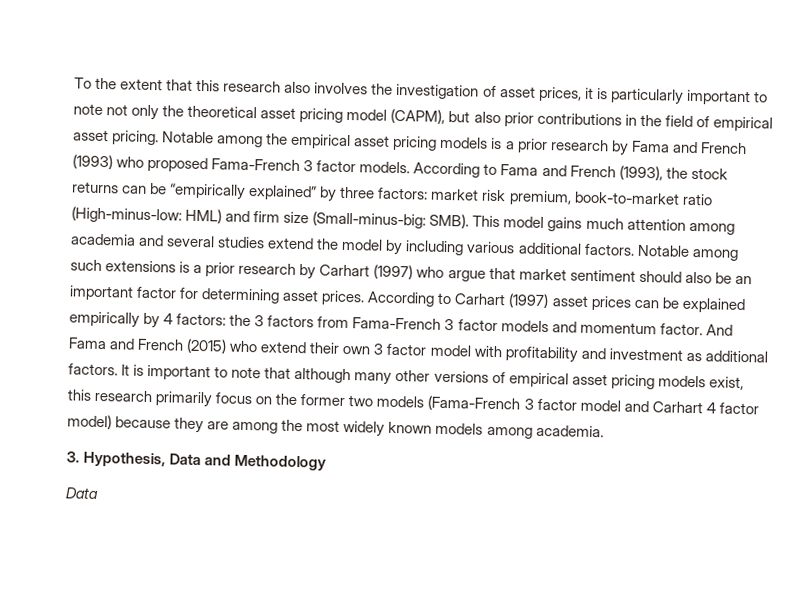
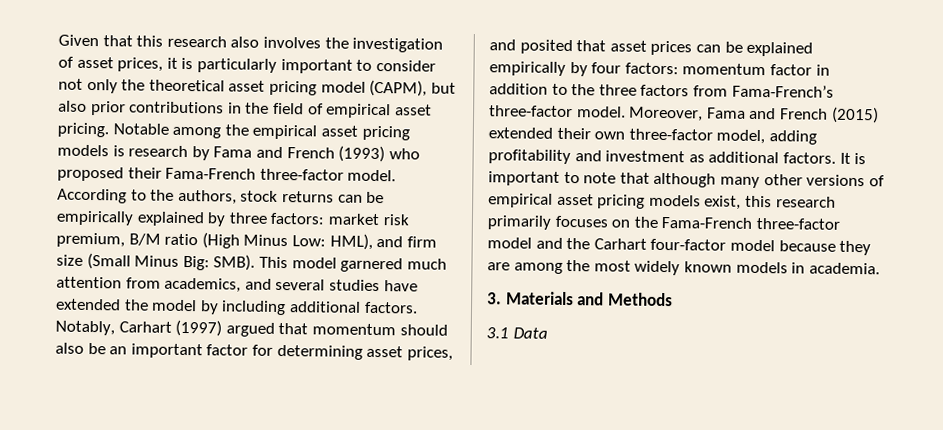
- To the extent that this research also involves the investigation of asset prices, it is particularly important to note not only the theoretical asset pricing model (CAPM), but also prior contributions in the field of empirical asset pricing.
+ Given that this research also involves the investigation of asset prices, it is particularly important to consider not only the theoretical asset pricing model (CAPM), but also prior contributions in the field of empirical asset pricing.
- Notable among the empirical asset pricing models is a prior research by Fama and French (1993) who proposed Fama-French 3 factor models. According to Fama and French (1993), the stock returns can be “empirically explained” by three factors: market risk premium, book-to-market ratio (High-minus-low: HML) and firm size (Small-minus-big: SMB).
+ Notable among the empirical asset pricing models is research by Fama and French (1993) who proposed their Fama-French three-factor model. According to the authors, stock returns can be empirically explained by three factors: market risk premium, B/M ratio (High Minus Low: HML), and firm size (Small Minus Big: SMB).
- This model gains much attention among academia and several studies extend the model by including various additional factors. Notable among such extensions is a prior research by Carhart (1997) who argue that market sentiment should also be an important factor for determining asset prices. According to Carhart (1997) asset prices can be explained empirically by 4 factors: the 3 factors from Fama-French 3 factor models and momentum factor. And Fama and French (2015) who extend their own 3 factor model with profitability and investment as additional factors.
+ This model garnered much attention from academics, and several studies have extended the model by including additional factors. Notably, Carhart (1997) argued that momentum should also be an important factor for determining asset prices, and posited that asset prices can be explained empirically by four factors: momentum factor in addition to the three factors from Fama-French’s three-factor model. Moreover, Fama and French (2015) extended their own three-factor model, adding profitability and investment as additional factors.
- It is important to note that although many other versions of empirical asset pricing models exist, this research primarily focus on the former two models (Fama-French 3 factor model and Carhart 4 factor model) because they are among the most widely known models among academia.
+ It is important to note that although many other versions of empirical asset pricing models exist, this research primarily focuses on the Fama-French three-factor model and the Carhart four-factor model because they are among the most widely known models in academia.
- 3. Hypothesis, Data and Methodology
- Data
+ 3. Materials and Methods
+ 3.1 Data

